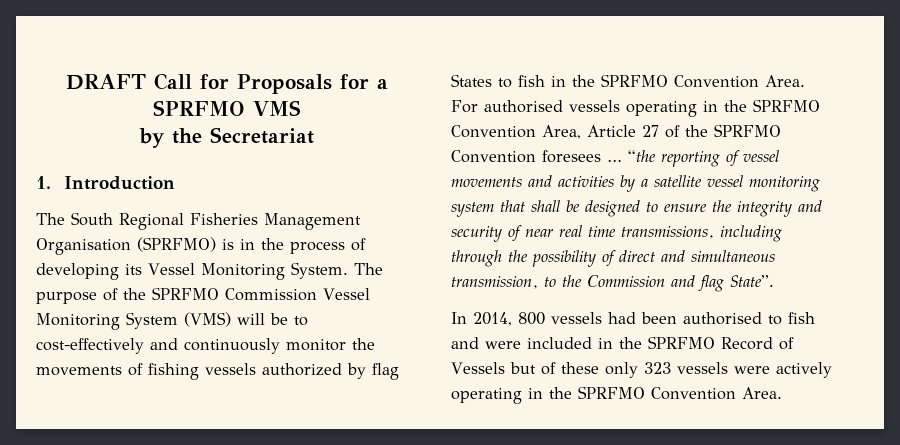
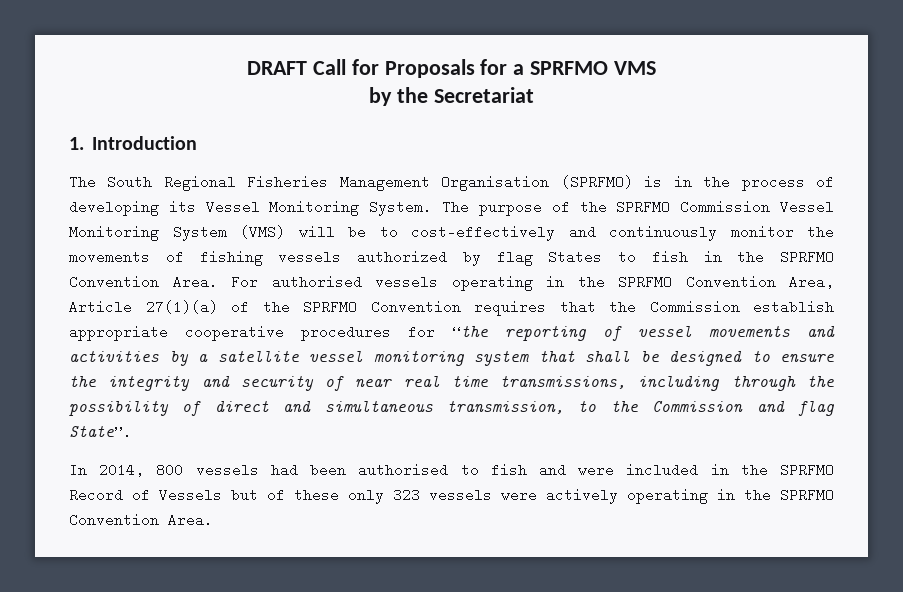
- For authorised vessels operating in the SPRFMO Convention Area, Article 27 of the SPRFMO Convention foresees … “the reporting of vessel movements and activities by a satellite vessel monitoring system that shall be designed to ensure the integrity and security of near real time transmissions, including through the possibility of direct and simultaneous transmission, to the Commission and flag State”.
+ For authorised vessels operating in the SPRFMO Convention Area, Article 27(1)(a) of the SPRFMO Convention requires that the Commission establish appropriate cooperative procedures for “the reporting of vessel movements and activities by a satellite vessel monitoring system that shall be designed to ensure the integrity and security of near real time transmissions, including through the possibility of direct and simultaneous transmission, to the Commission and flag State”.

